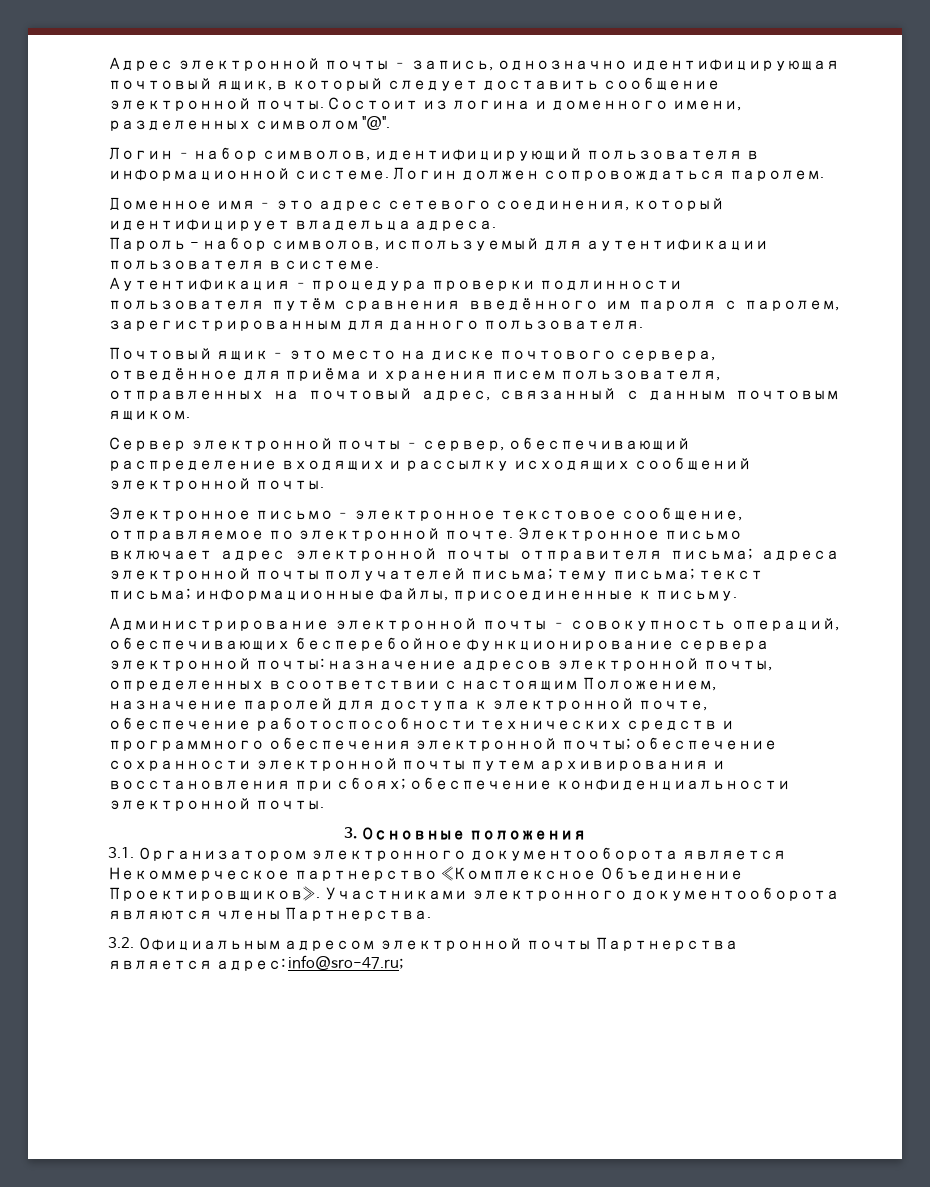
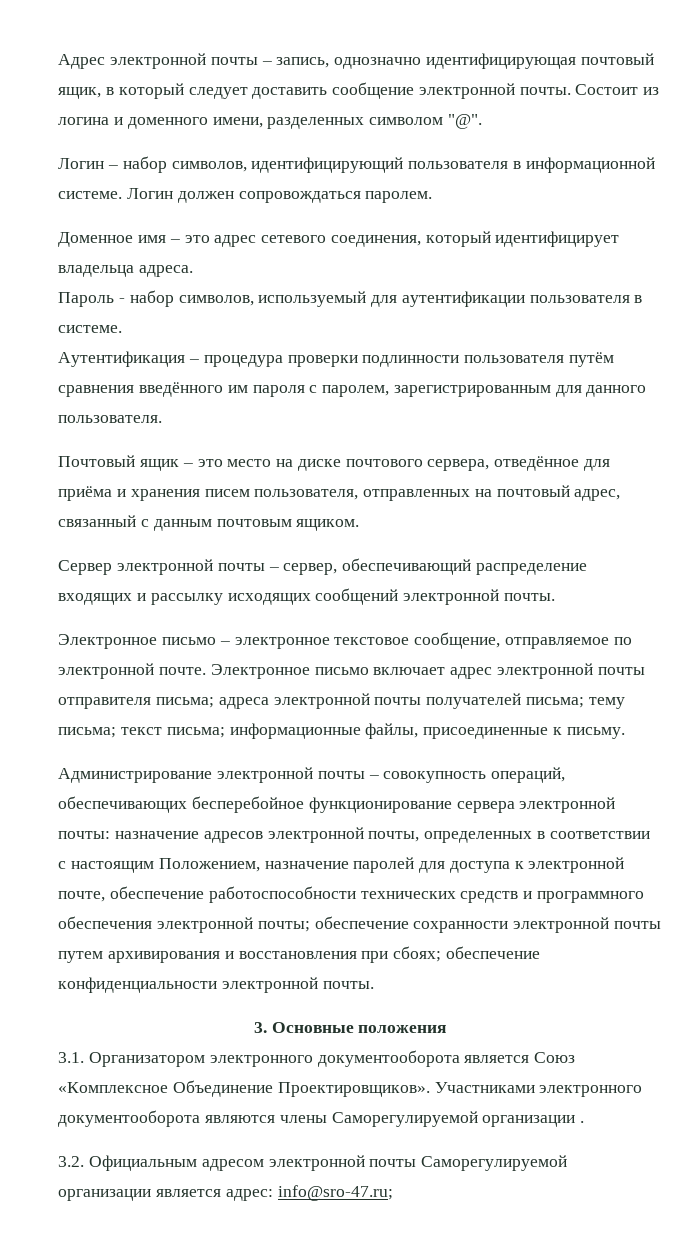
- 3.1. Организатором электронного документооборота является Некоммерческое партнерство «Комплексное Объединение Проектировщиков».
+ 3.1. Организатором электронного документооборота является Союз «Комплексное Объединение Проектировщиков».
- Участниками электронного документооборота являются члены Партнерства.
+ Участниками электронного документооборота являются члены Саморегулируемой организации .
- 3.2. Официальным адресом электронной почты Партнерства является адрес: info@sro-47.ru;
+ 3.2. Официальным адресом электронной почты Саморегулируемой организации является адрес: info@sro-47.ru;

